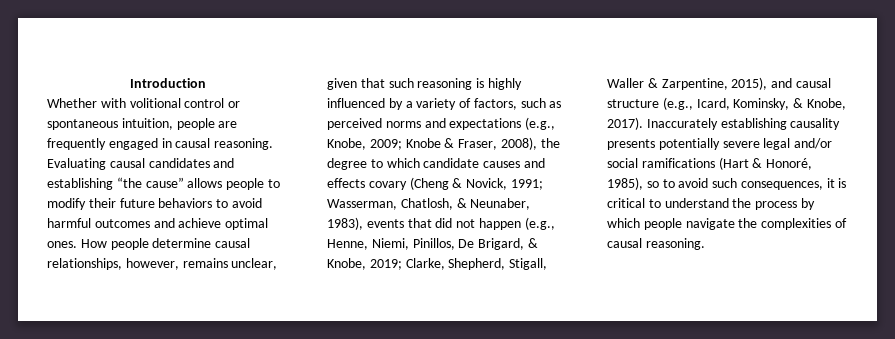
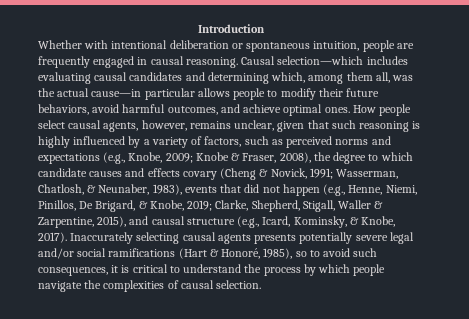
- Whether with volitional control or spontaneous intuition, people are frequently engaged in causal reasoning.
+ Whether with intentional deliberation or spontaneous intuition, people are frequently engaged in causal reasoning.
- Evaluating causal candidates and establishing “the cause” allows people to modify their future behaviors to avoid harmful outcomes and achieve optimal ones.
+ Causal selection—which includes evaluating causal candidates and determining which, among them all, was the actual cause—in particular allows people to modify their future behaviors, avoid harmful outcomes, and achieve optimal ones.
- How people determine causal relationships, however, remains unclear, given that such reasoning is highly influenced by a variety of factors, such as perceived norms and expectations (e.g., Knobe, 2009;
+ How people select causal agents, however, remains unclear, given that such reasoning is highly influenced by a variety of factors, such as perceived norms and expectations (e.g., Knobe, 2009;
- Inaccurately establishing causality presents potentially severe legal and/or social ramifications (Hart & Honoré, 1985), so to avoid such consequences, it is critical to understand the process by which people navigate the complexities of causal reasoning.
+ Inaccurately selecting causal agents presents potentially severe legal and/or social ramifications (Hart & Honoré, 1985), so to avoid such consequences, it is critical to understand the process by which people navigate the complexities of causal selection.

